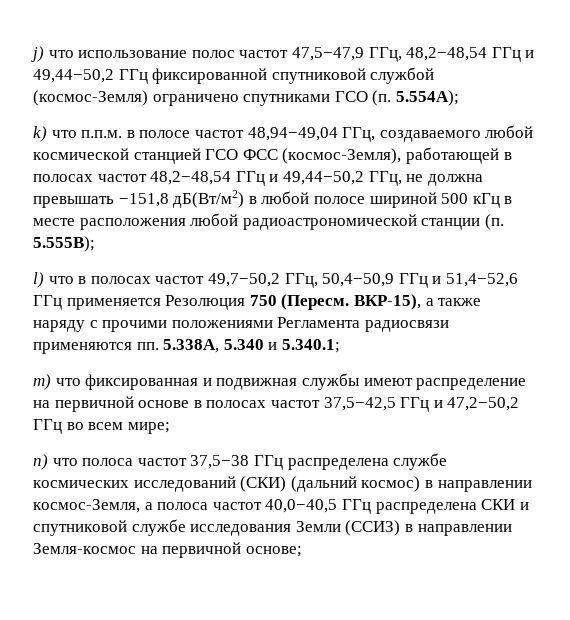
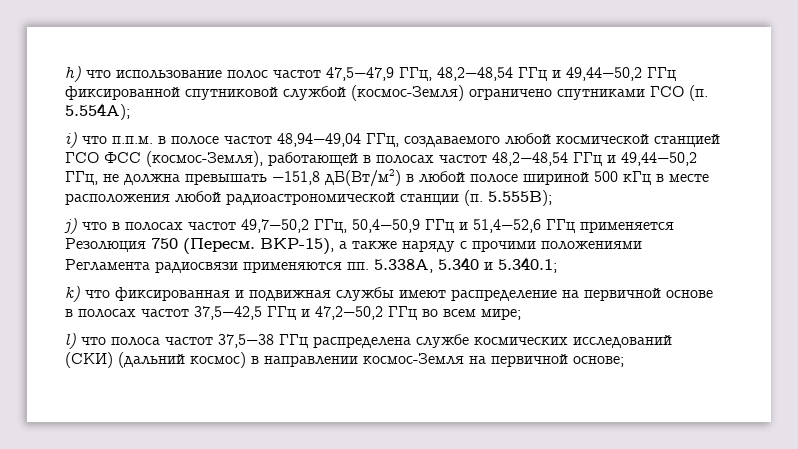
- j) что использование полос частот 47,5−47,9 ГГц, 48,2−48,54 ГГц и 49,44−50,2 ГГц фиксированной спутниковой службой (космос-Земля) ограничено спутниками ГСО (п. 5.554A);
+ h) что использование полос частот 47,5−47,9 ГГц, 48,2−48,54 ГГц и 49,44−50,2 ГГц фиксированной спутниковой службой (космос-Земля) ограничено спутниками ГСО (п. 5.554A);
- k) что п.п.м. в полосе частот 48,94−49,04 ГГц, создаваемого любой космической станцией ГСО ФСС (космос-Земля), работающей в полосах частот 48,2−48,54 ГГц и 49,44−50,2 ГГц, не должна превышать −151,8 дБ(Вт/м2) в любой полосе шириной 500 кГц в месте расположения любой радиоастрономической станции (п. 5.555B);
+ i) что п.п.м. в полосе частот 48,94−49,04 ГГц, создаваемого любой космической станцией ГСО ФСС (космос-Земля), работающей в полосах частот 48,2−48,54 ГГц и 49,44−50,2 ГГц, не должна превышать −151,8 дБ(Вт/м2) в любой полосе шириной 500 кГц в месте расположения любой радиоастрономической станции (п. 5.555B);
- l) что в полосах частот 49,7−50,2 ГГц, 50,4−50,9 ГГц и 51,4−52,6 ГГц применяется Резолюция 750 (Пересм.
+ j) что в полосах частот 49,7−50,2 ГГц, 50,4−50,9 ГГц и 51,4−52,6 ГГц применяется Резолюция 750 (Пересм.
- m) что фиксированная и подвижная службы имеют распределение на первичной основе в полосах частот 37,5−42,5 ГГц и 47,2−50,2 ГГц во всем мире;
+ k) что фиксированная и подвижная службы имеют распределение на первичной основе в полосах частот 37,5−42,5 ГГц и 47,2−50,2 ГГц во всем мире;
- n) что полоса частот 37,5−38 ГГц распределена службе космических исследований (СКИ) (дальний космос) в направлении космос-Земля, а полоса частот 40,0−40,5 ГГц распределена СКИ и спутниковой службе исследования Земли (ССИЗ) в направлении Земля-космос на первичной основе;
+ l) что полоса частот 37,5−38 ГГц распределена службе космических исследований (СКИ) (дальний космос) в направлении космос-Земля на первичной основе;

